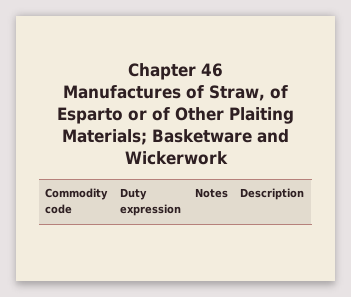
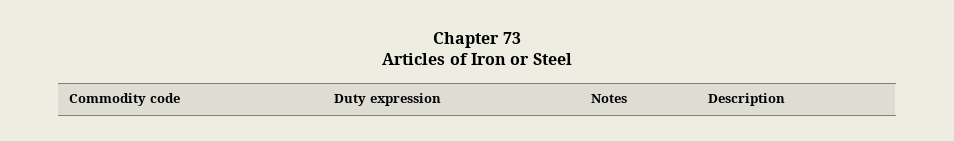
- Chapter 46
- Manufactures of Straw, of Esparto or of Other Plaiting Materials; Basketware and Wickerwork
+ Chapter 73
+ Articles of Iron or Steel

